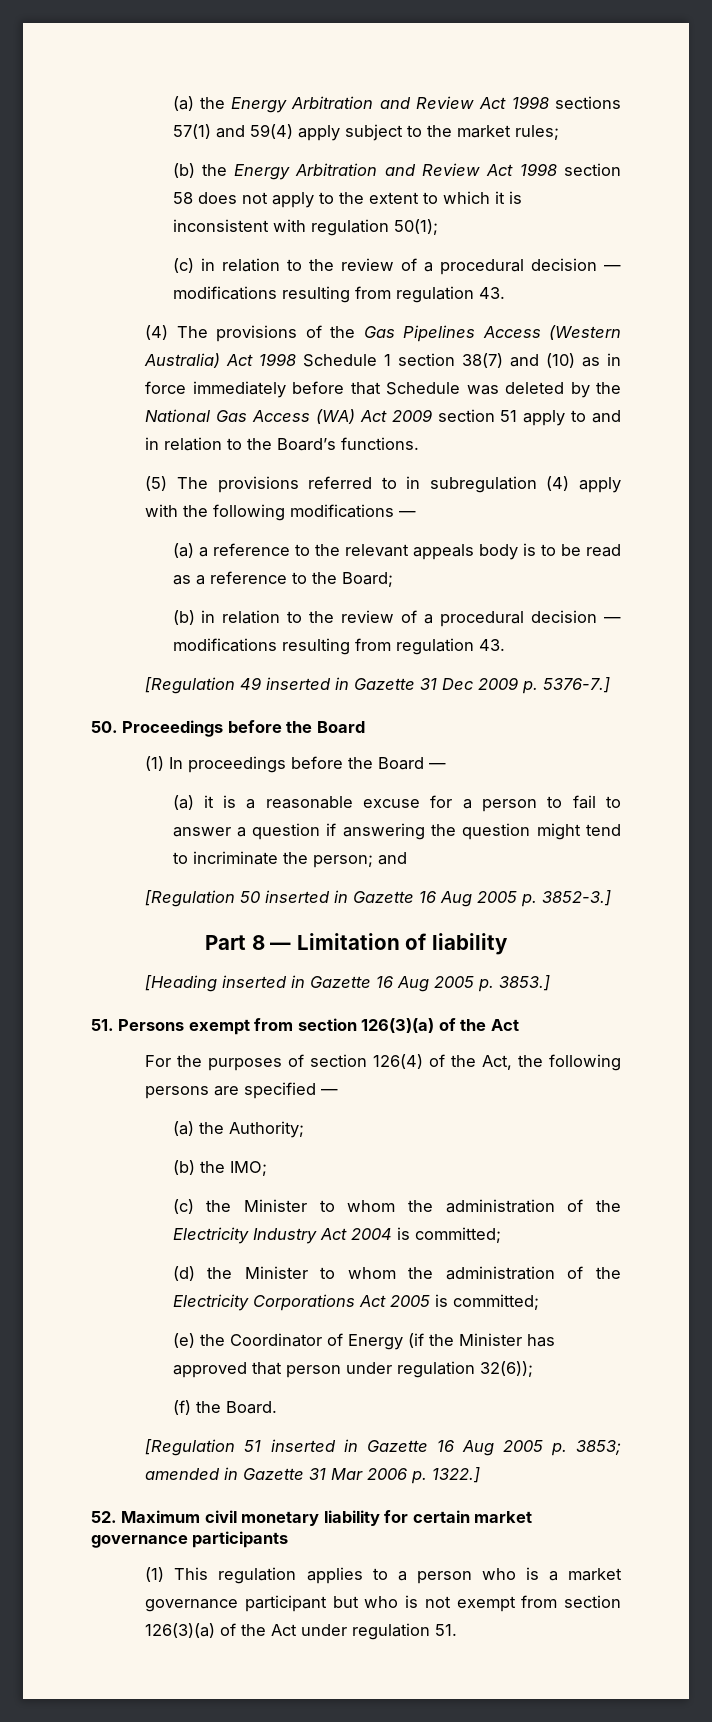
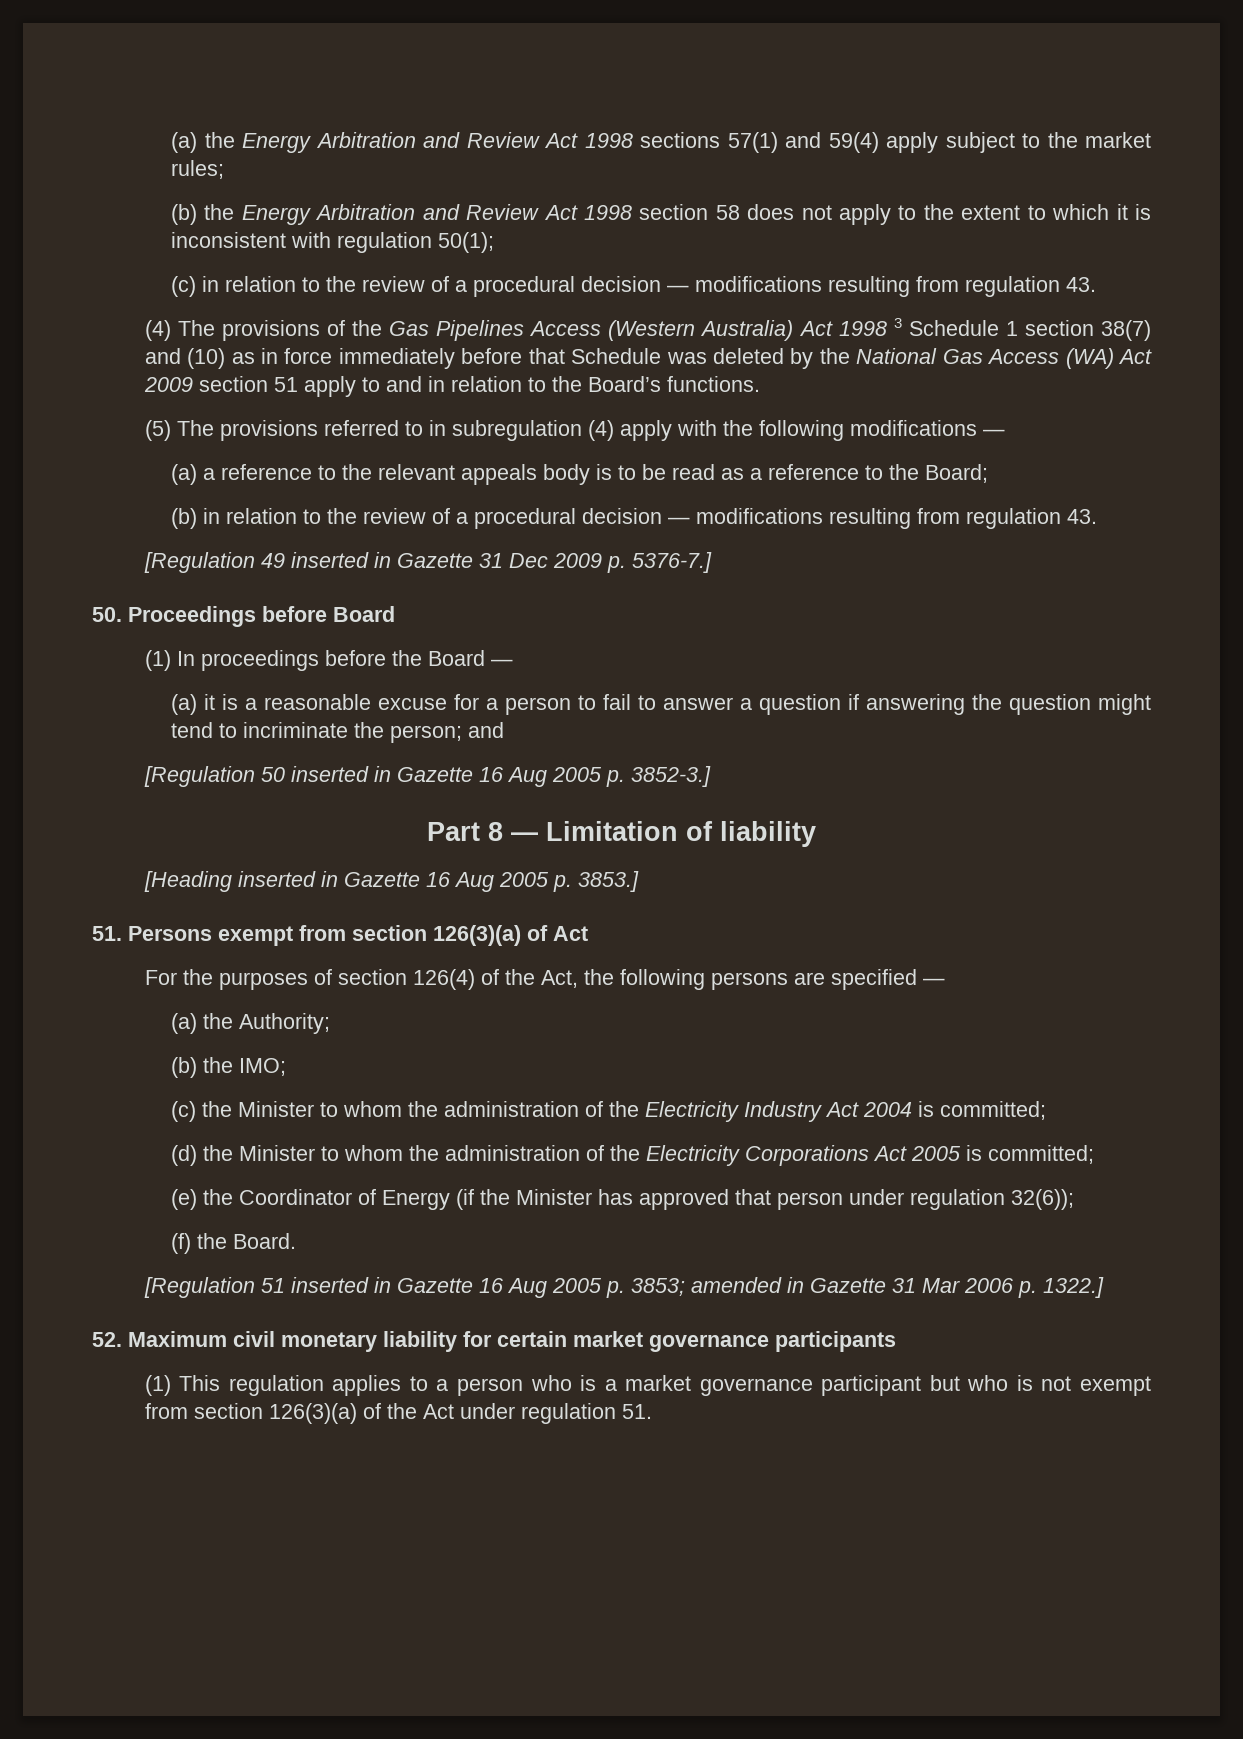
- (4) The provisions of the Gas Pipelines Access (Western Australia) Act 1998 Schedule 1 section 38(7) and (10) as in force immediately before that Schedule was deleted by the National Gas Access (WA) Act 2009 section 51 apply to and in relation to the Board’s functions.
+ (4) The provisions of the Gas Pipelines Access (Western Australia) Act 1998 3 Schedule 1 section 38(7) and (10) as in force immediately before that Schedule was deleted by the National Gas Access (WA) Act 2009 section 51 apply to and in relation to the Board’s functions.
- 50. Proceedings before the Board
+ 50. Proceedings before Board
- 51. Persons exempt from section 126(3)(a) of the Act
+ 51. Persons exempt from section 126(3)(a) of Act

